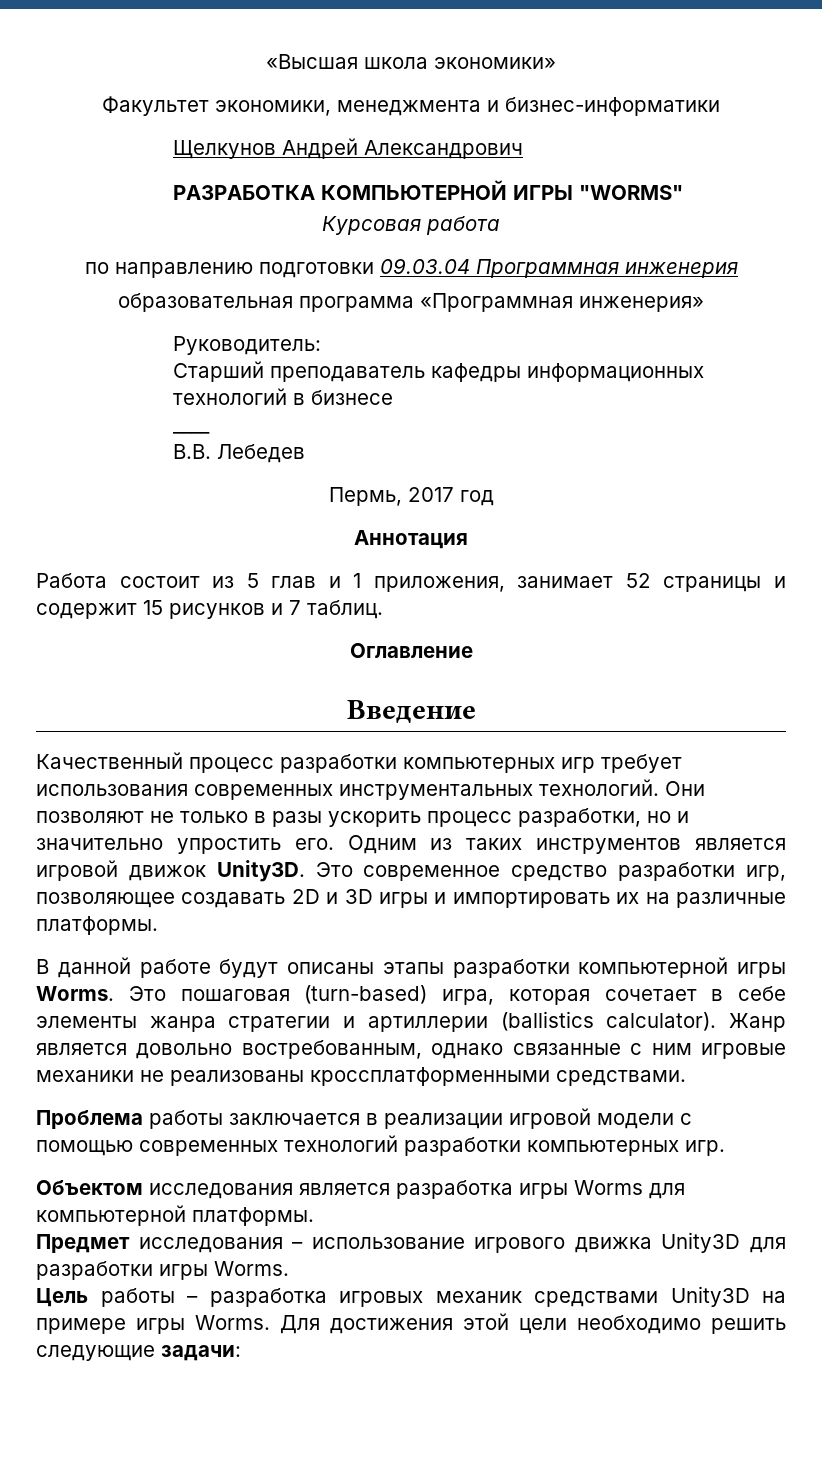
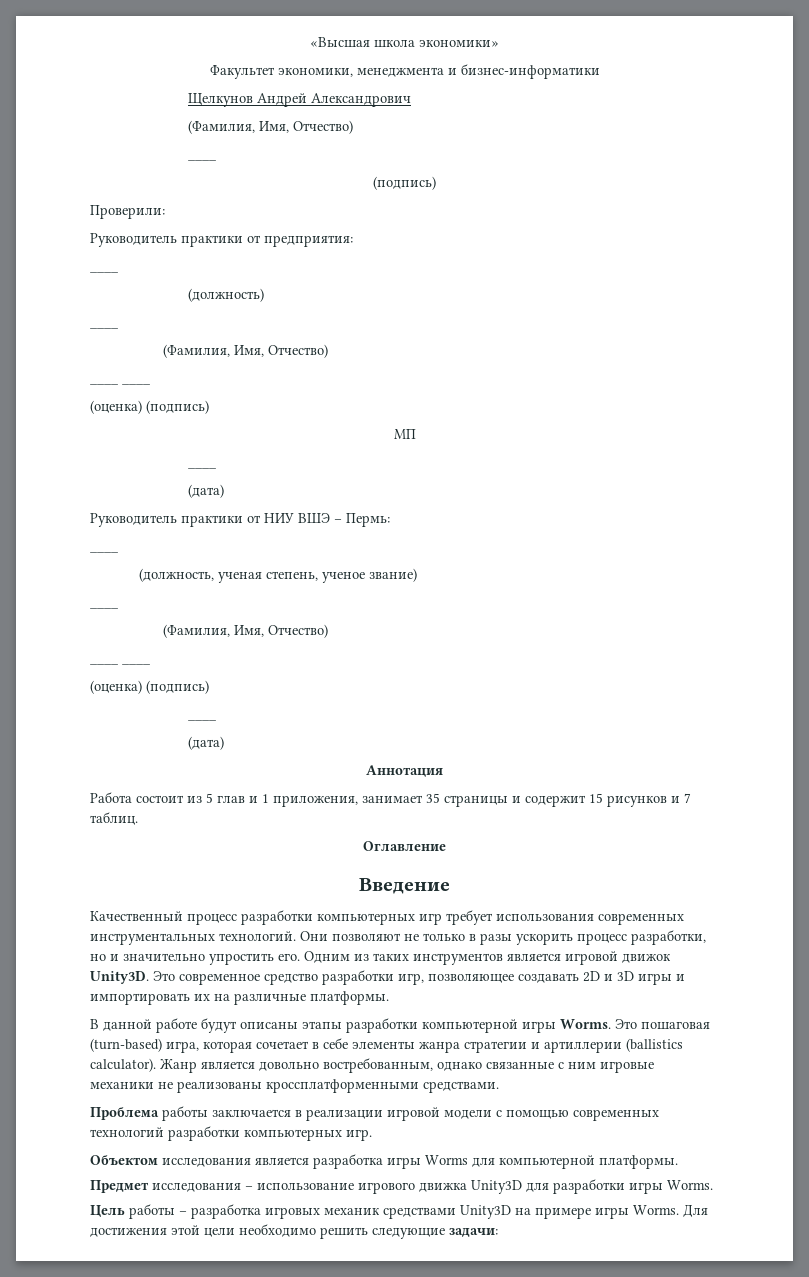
  Щелкунов Андрей Александрович
- РАЗРАБОТКА КОМПЬЮТЕРНОЙ ИГРЫ "WORMS"
- Курсовая работа
- по направлению подготовки 09.03.04 Программная инженерия
- образовательная программа «Программная инженерия»
- Руководитель:
- Старший преподаватель кафедры информационных технологий в бизнесе
+ (Фамилия, Имя, Отчество)
  ____
- В.В. Лебедев
- Пермь, 2017 год
+ (подпись)
+ Проверили:
+ Руководитель практики от предприятия:
+ ____
+ (должность)
+ ____
+ (Фамилия, Имя, Отчество)
+ ____ ____
+ (оценка) (подпись)
+ МП
+ ____
+ (дата)
+ Руководитель практики от НИУ ВШЭ – Пермь:
+ ____
+ (должность, ученая степень, ученое звание)
+ ____
+ (Фамилия, Имя, Отчество)
+ ____ ____
+ (оценка) (подпись)
+ ____
+ (дата)
- Работа состоит из 5 глав и 1 приложения, занимает 52 страницы и содержит 15 рисунков и 7 таблиц.
+ Работа состоит из 5 глав и 1 приложения, занимает 35 страницы и содержит 15 рисунков и 7 таблиц.

